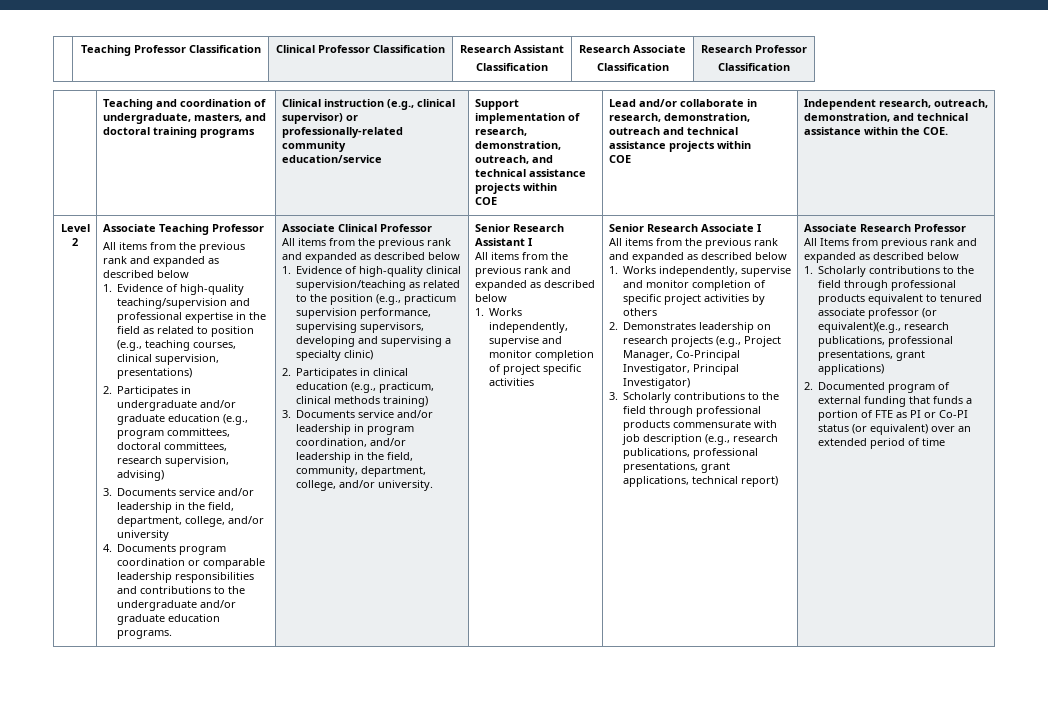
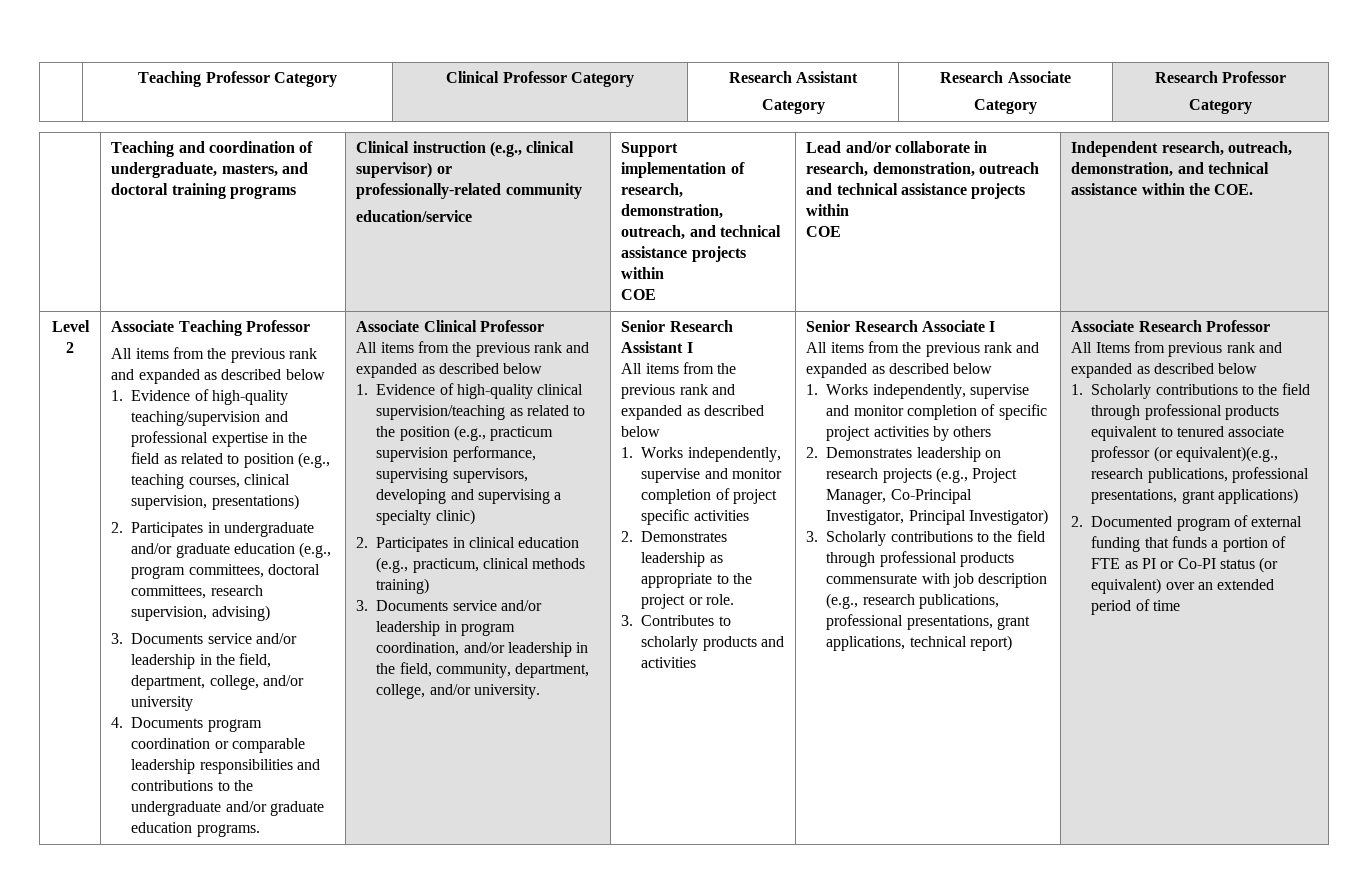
- | Teaching Professor Classification | Clinical Professor Classification | Research Assistant
- Classification | Research Associate
- Classification | Research Professor
- Classification
+ | Teaching Professor Category | Clinical Professor Category | Research Assistant
+ Category | Research Associate
+ Category | Research Professor
+ Category
+ 2. Demonstrates leadership as appropriate to the project or role.
+ 3. Contributes to scholarly products and activities

